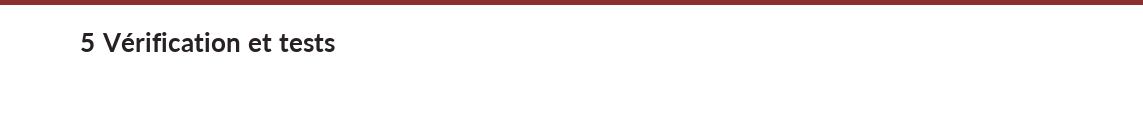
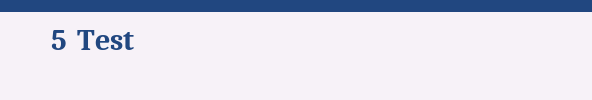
- 5 Vérification et tests
+ 5 Test

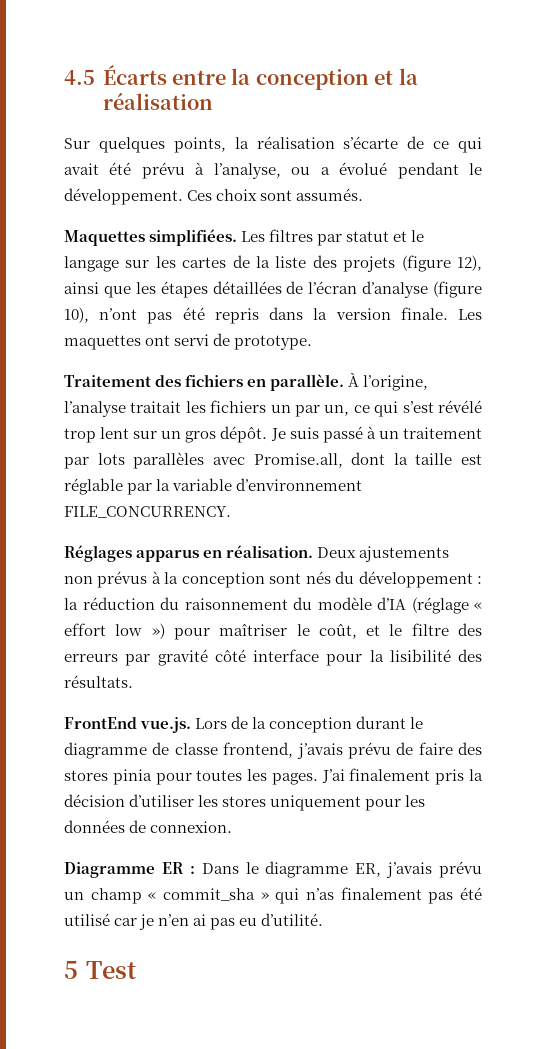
+ 4.5 Écarts entre la conception et la réalisation
+ Sur quelques points, la réalisation s’écarte de ce qui avait été prévu à l’analyse, ou a évolué pendant le développement. Ces choix sont assumés.
+ Maquettes simplifiées. Les filtres par statut et le langage sur les cartes de la liste des projets (figure 12), ainsi que les étapes détaillées de l’écran d’analyse (figure 10), n’ont pas été repris dans la version finale. Les maquettes ont servi de prototype.
+ Traitement des fichiers en parallèle. À l’origine, l’analyse traitait les fichiers un par un, ce qui s’est révélé trop lent sur un gros dépôt. Je suis passé à un traitement par lots parallèles avec Promise.all, dont la taille est réglable par la variable d’environnement FILE_CONCURRENCY.
+ Réglages apparus en réalisation. Deux ajustements non prévus à la conception sont nés du développement : la réduction du raisonnement du modèle d’IA (réglage « effort low ») pour maîtriser le coût, et le filtre des erreurs par gravité côté interface pour la lisibilité des résultats.
+ FrontEnd vue.js. Lors de la conception durant le diagramme de classe frontend, j’avais prévu de faire des stores pinia pour toutes les pages. J’ai finalement pris la décision d’utiliser les stores uniquement pour les données de connexion.
+ Diagramme ER : Dans le diagramme ER, j’avais prévu un champ « commit_sha » qui n’as finalement pas été utilisé car je n’en ai pas eu d’utilité.

